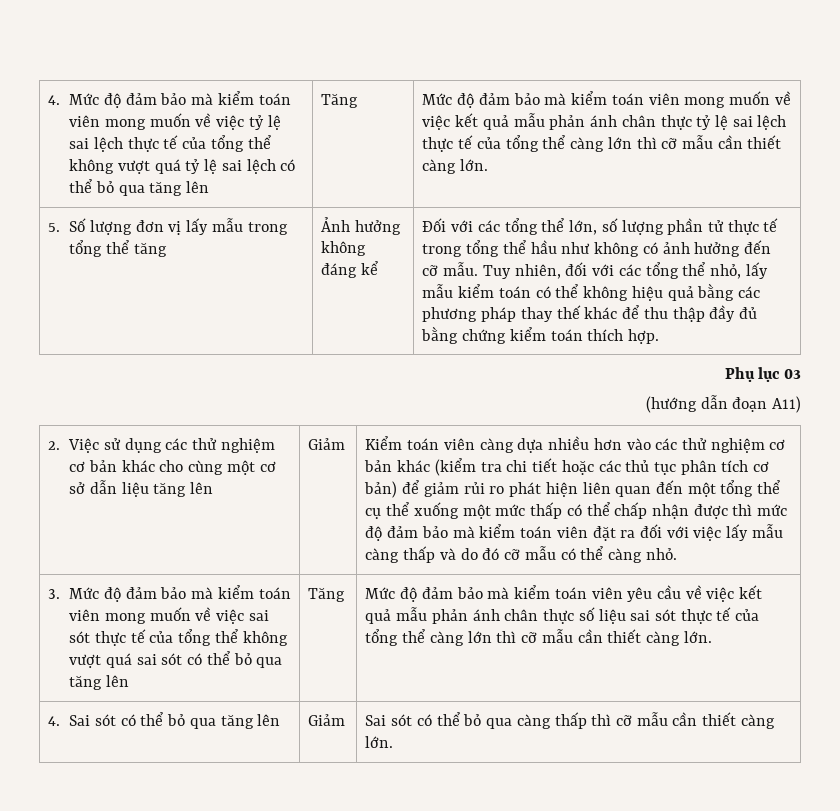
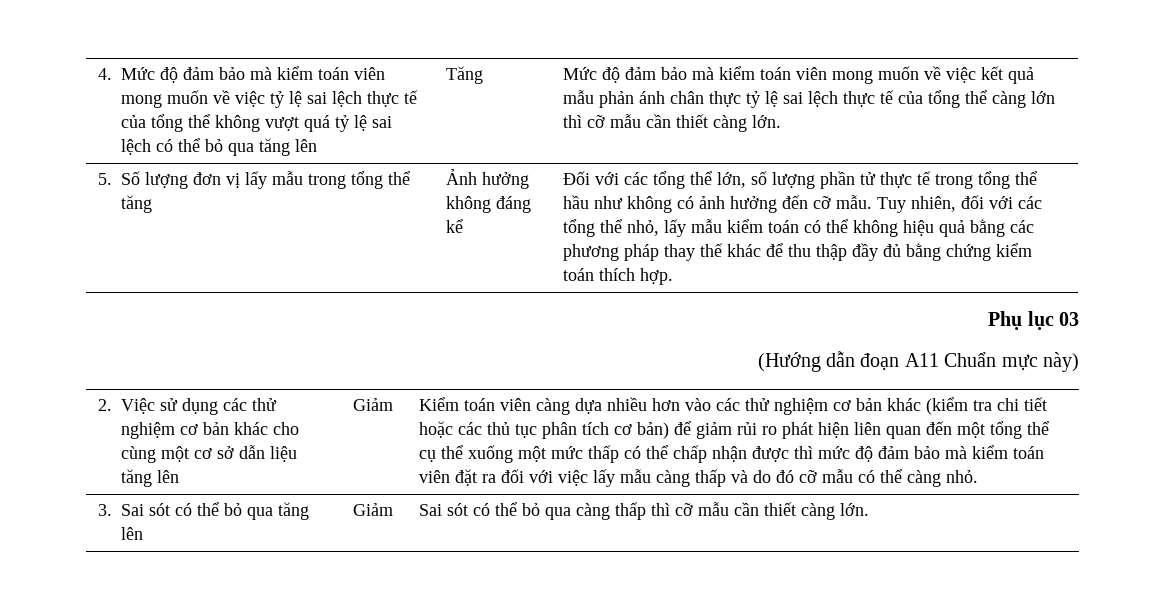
- (hướng dẫn đoạn A11)
+ (Hướng dẫn đoạn A11 Chuẩn mực này)
- 3. Mức độ đảm bảo mà kiểm toán viên mong muốn về việc sai sót thực tế của tổng thể không vượt quá sai sót có thể bỏ qua tăng lên | Tăng | Mức độ đảm bảo mà kiểm toán viên yêu cầu về việc kết quả mẫu phản ánh chân thực số liệu sai sót thực tế của tổng thể càng lớn thì cỡ mẫu cần thiết càng lớn.
- 4. Sai sót có thể bỏ qua tăng lên | Giảm | Sai sót có thể bỏ qua càng thấp thì cỡ mẫu cần thiết càng lớn.
+ 3. Sai sót có thể bỏ qua tăng lên | Giảm | Sai sót có thể bỏ qua càng thấp thì cỡ mẫu cần thiết càng lớn.

